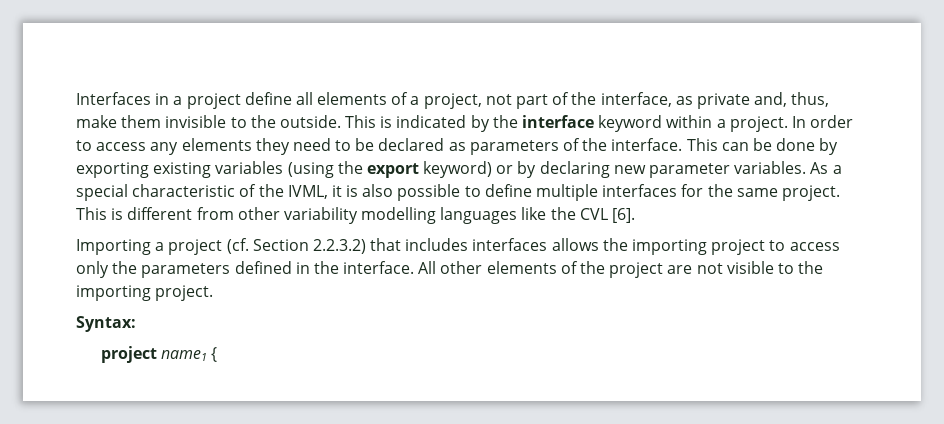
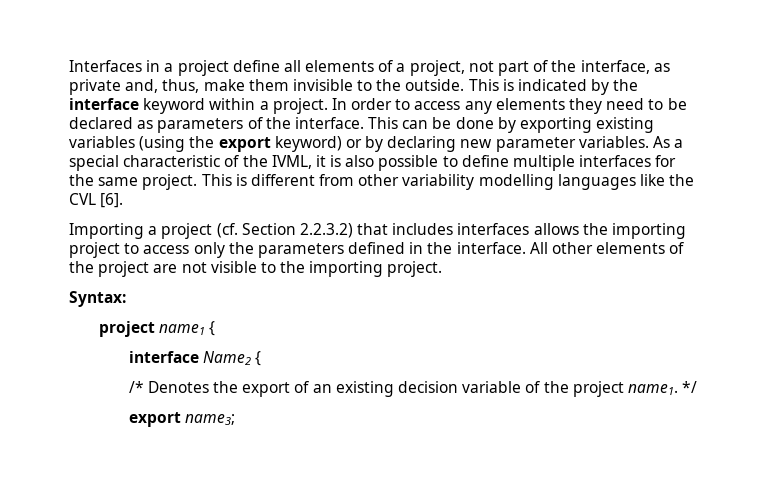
+ interface Name2 {
+ /* Denotes the export of an existing decision variable of the project name1. */
+ export name3;

